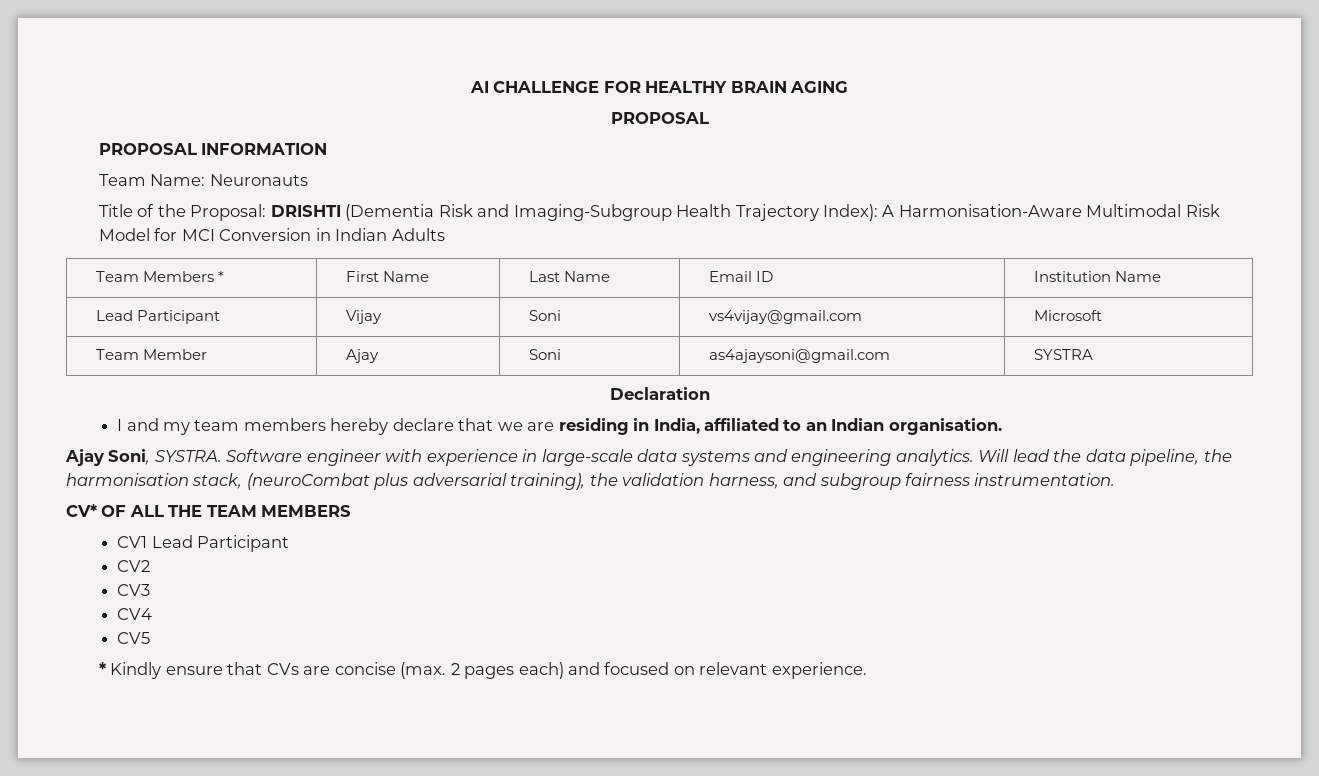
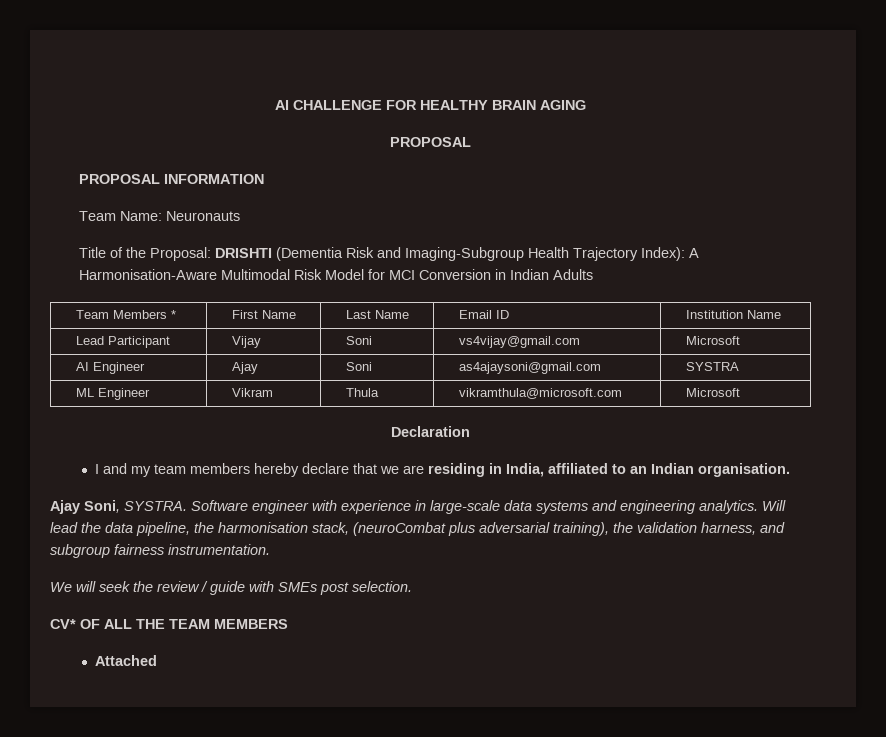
- Team Member | Ajay | Soni | as4ajaysoni@gmail.com | SYSTRA
+ AI Engineer | Ajay | Soni | as4ajaysoni@gmail.com | SYSTRA
+ ML Engineer | Vikram | Thula | vikramthula@microsoft.com | Microsoft
+ We will seek the review / guide with SMEs post selection.
- CV1 Lead Participant
- CV2
- CV3
- CV4
- CV5
- * Kindly ensure that CVs are concise (max. 2 pages each) and focused on relevant experience.
+ Attached

